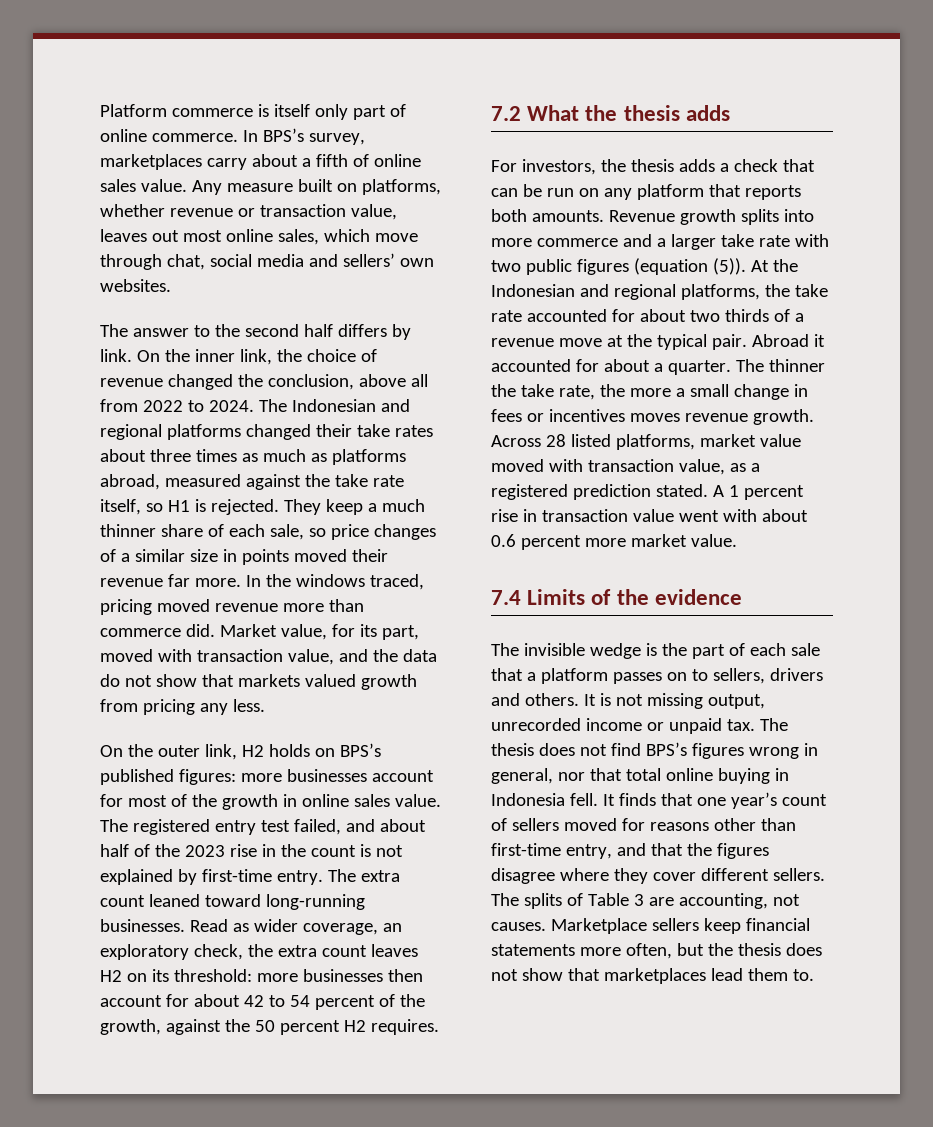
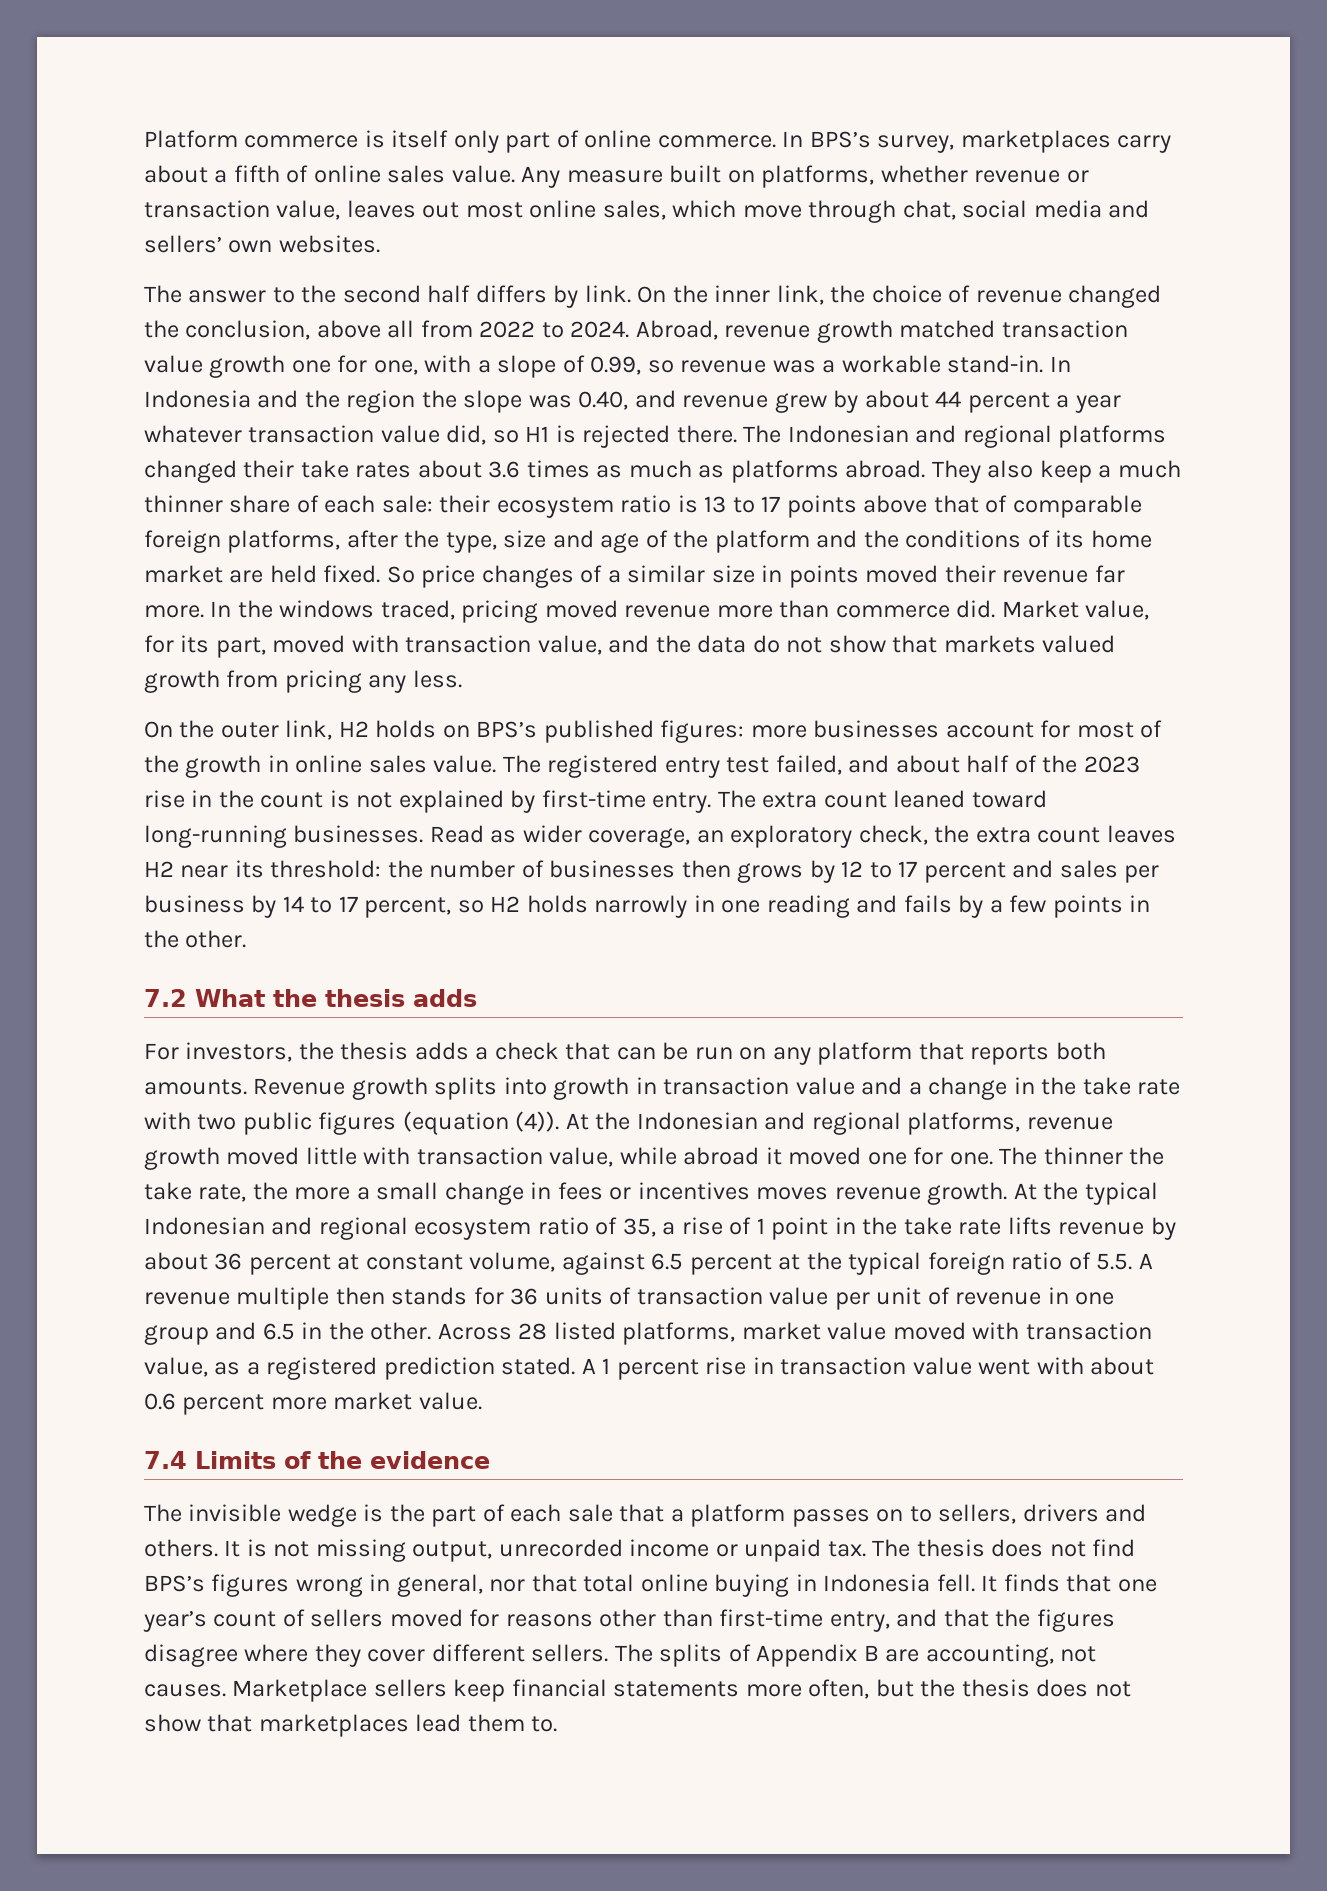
+ Abroad, revenue growth matched transaction value growth one for one, with a slope of 0.99, so revenue was a workable stand-in. In Indonesia and the region the slope was 0.40, and revenue grew by about 44 percent a year whatever transaction value did, so H1 is rejected there.
- The Indonesian and regional platforms changed their take rates about three times as much as platforms abroad, measured against the take rate itself, so H1 is rejected. They keep a much thinner share of each sale, so price changes of a similar size in points moved their revenue far more.
+ The Indonesian and regional platforms changed their take rates about 3.6 times as much as platforms abroad. They also keep a much thinner share of each sale: their ecosystem ratio is 13 to 17 points above that of comparable foreign platforms, after the type, size and age of the platform and the conditions of its home market are held fixed. So price changes of a similar size in points moved their revenue far more.
- Read as wider coverage, an exploratory check, the extra count leaves H2 on its threshold: more businesses then account for about 42 to 54 percent of the growth, against the 50 percent H2 requires.
+ Read as wider coverage, an exploratory check, the extra count leaves H2 near its threshold: the number of businesses then grows by 12 to 17 percent and sales per business by 14 to 17 percent, so H2 holds narrowly in one reading and fails by a few points in the other.
- Revenue growth splits into more commerce and a larger take rate with two public figures (equation (5)).
+ Revenue growth splits into growth in transaction value and a change in the take rate with two public figures (equation (4)).
- At the Indonesian and regional platforms, the take rate accounted for about two thirds of a revenue move at the typical pair. Abroad it accounted for about a quarter.
+ At the Indonesian and regional platforms, revenue growth moved little with transaction value, while abroad it moved one for one.
+ At the typical Indonesian and regional ecosystem ratio of 35, a rise of 1 point in the take rate lifts revenue by about 36 percent at constant volume, against 6.5 percent at the typical foreign ratio of 5.5. A revenue multiple then stands for 36 units of transaction value per unit of revenue in one group and 6.5 in the other.
- The splits of Table 3 are accounting, not causes.
+ The splits of Appendix B are accounting, not causes.

